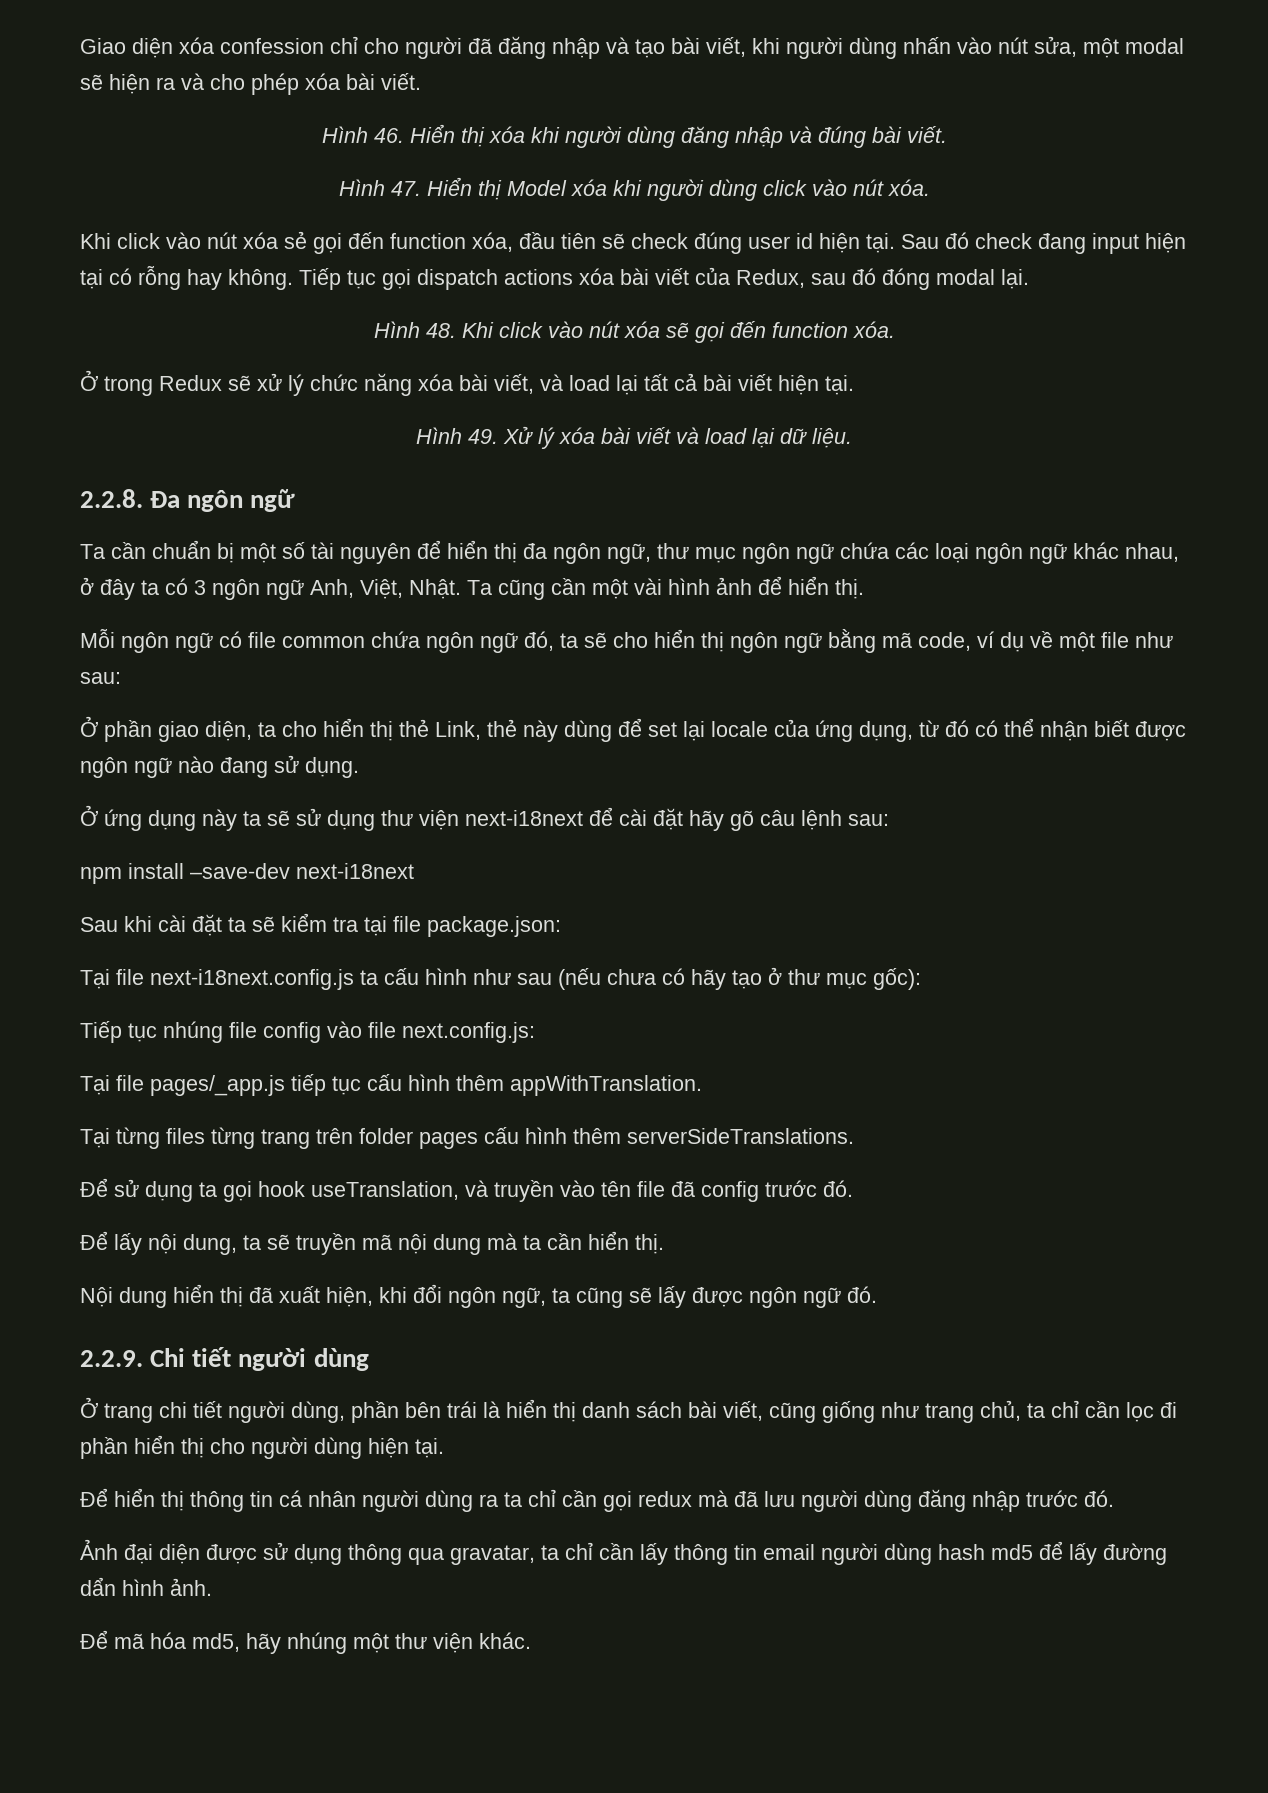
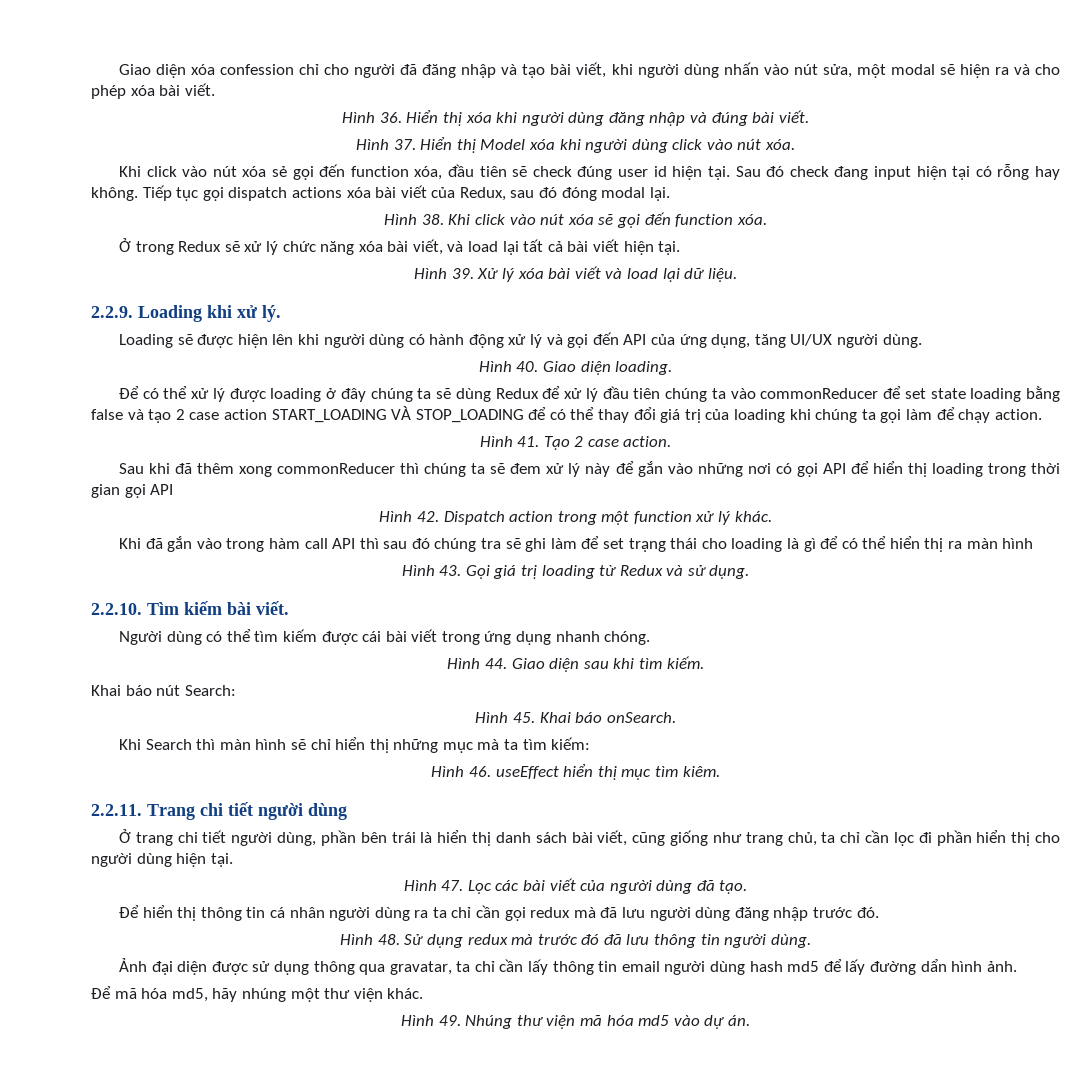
- Hình 46. Hiển thị xóa khi người dùng đăng nhập và đúng bài viết.
+ Hình 36. Hiển thị xóa khi người dùng đăng nhập và đúng bài viết.
- Hình 47. Hiển thị Model xóa khi người dùng click vào nút xóa.
+ Hình 37. Hiển thị Model xóa khi người dùng click vào nút xóa.
- Hình 48. Khi click vào nút xóa sẽ gọi đến function xóa.
+ Hình 38. Khi click vào nút xóa sẽ gọi đến function xóa.
- Hình 49. Xử lý xóa bài viết và load lại dữ liệu.
+ Hình 39. Xử lý xóa bài viết và load lại dữ liệu.
- 2.2.8. Đa ngôn ngữ
- Ta cần chuẩn bị một số tài nguyên để hiển thị đa ngôn ngữ, thư mục ngôn ngữ chứa các loại ngôn ngữ khác nhau, ở đây ta có 3 ngôn ngữ Anh, Việt, Nhật. Ta cũng cần một vài hình ảnh để hiển thị.
- Mỗi ngôn ngữ có file common chứa ngôn ngữ đó, ta sẽ cho hiển thị ngôn ngữ bằng mã code, ví dụ về một file như sau:
- Ở phần giao diện, ta cho hiển thị thẻ Link, thẻ này dùng để set lại locale của ứng dụng, từ đó có thể nhận biết được ngôn ngữ nào đang sử dụng.
- Ở ứng dụng này ta sẽ sử dụng thư viện next-i18next để cài đặt hãy gõ câu lệnh sau:
- npm install –save-dev next-i18next
- Sau khi cài đặt ta sẽ kiểm tra tại file package.json:
- Tại file next-i18next.config.js ta cấu hình như sau (nếu chưa có hãy tạo ở thư mục gốc):
- Tiếp tục nhúng file config vào file next.config.js:
- Tại file pages/_app.js tiếp tục cấu hình thêm appWithTranslation.
- Tại từng files từng trang trên folder pages cấu hình thêm serverSideTranslations.
- Để sử dụng ta gọi hook useTranslation, và truyền vào tên file đã config trước đó.
- Để lấy nội dung, ta sẽ truyền mã nội dung mà ta cần hiển thị.
- Nội dung hiển thị đã xuất hiện, khi đổi ngôn ngữ, ta cũng sẽ lấy được ngôn ngữ đó.
- 2.2.9. Chi tiết người dùng
+ 2.2.9. Loading khi xử lý.
+ Loading sẽ được hiện lên khi người dùng có hành động xử lý và gọi đến API của ứng dụng, tăng UI/UX người dùng.
+ Hình 40. Giao diện loading.
+ Để có thể xử lý được loading ở đây chúng ta sẽ dùng Redux để xử lý đầu tiên chúng ta vào commonReducer để set state loading bằng false và tạo 2 case action START_LOADING VÀ STOP_LOADING để có thể thay đổi giá trị của loading khi chúng ta gọi làm để chạy action.
+ Hình 41. Tạo 2 case action.
+ Sau khi đã thêm xong commonReducer thì chúng ta sẽ đem xử lý này để gắn vào những nơi có gọi API để hiển thị loading trong thời gian gọi API
+ Hình 42. Dispatch action trong một function xử lý khác.
+ Khi đã gắn vào trong hàm call API thì sau đó chúng tra sẽ ghi làm để set trạng thái cho loading là gì để có thể hiển thị ra màn hình
+ Hình 43. Gọi giá trị loading từ Redux và sử dụng.
+ 2.2.10. Tìm kiếm bài viết.
+ Người dùng có thể tìm kiếm được cái bài viết trong ứng dụng nhanh chóng.
+ Hình 44. Giao diện sau khi tìm kiếm.
+ Khai báo nút Search:
+ Hình 45. Khai báo onSearch.
+ Khi Search thì màn hình sẽ chỉ hiển thị những mục mà ta tìm kiếm:
+ Hình 46. useEffect hiển thị mục tìm kiêm.
+ 2.2.11. Trang chi tiết người dùng
+ Hình 47. Lọc các bài viết của người dùng đã tạo.
+ Hình 48. Sử dụng redux mà trước đó đã lưu thông tin người dùng.
+ Hình 49. Nhúng thư viện mã hóa md5 vào dự án.

